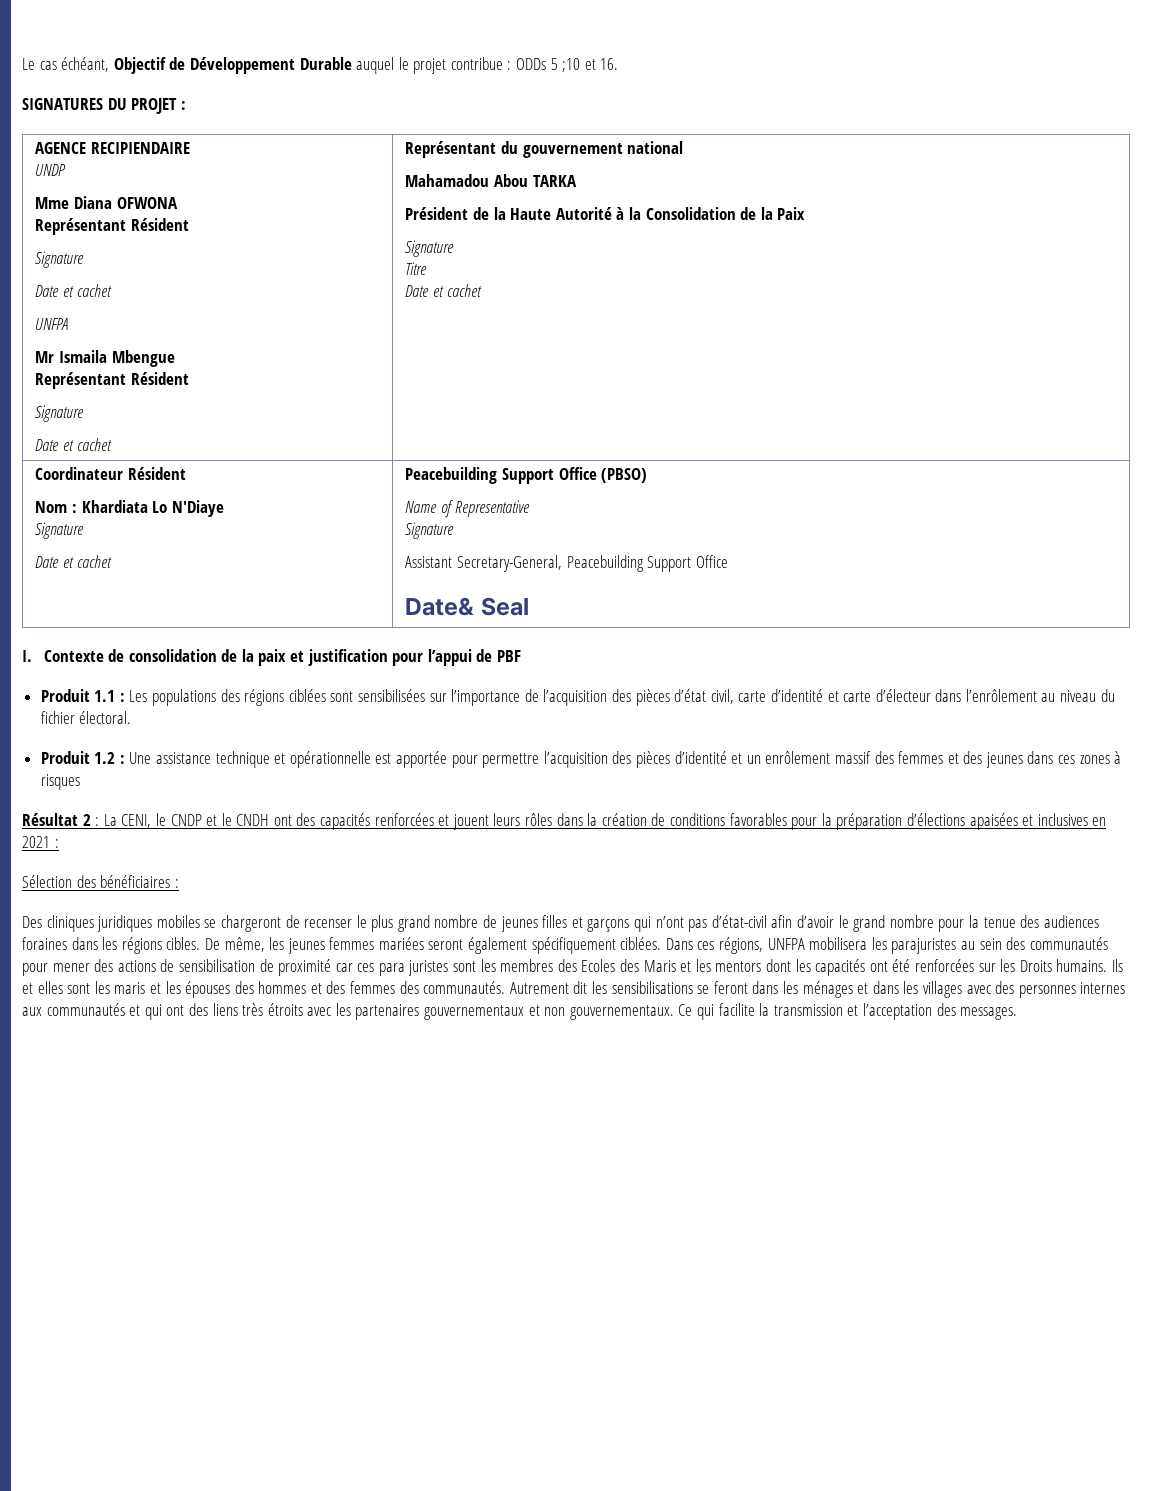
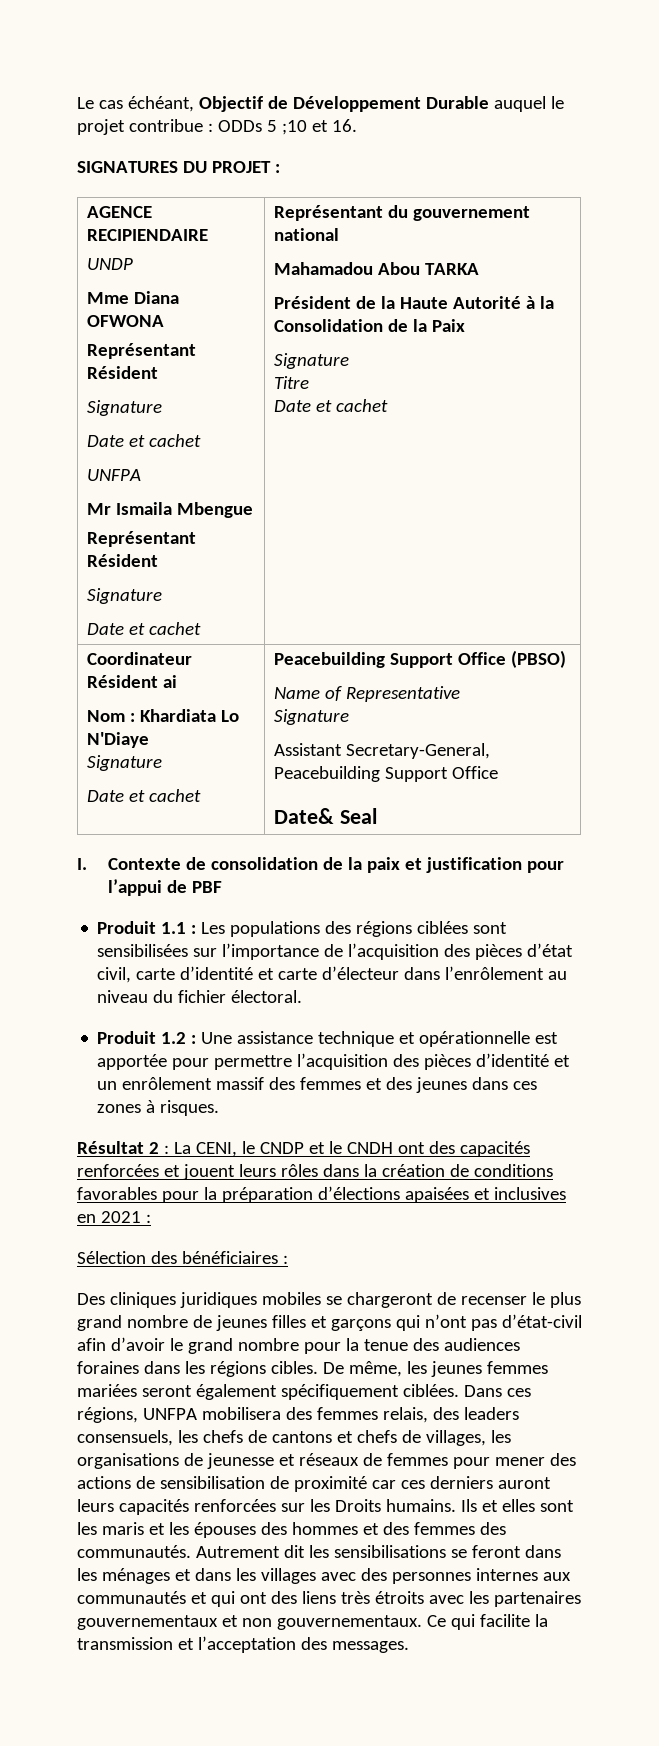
- Coordinateur Résident
+ Coordinateur Résident ai
- Produit 1.2 : Une assistance technique et opérationnelle est apportée pour permettre l’acquisition des pièces d’identité et un enrôlement massif des femmes et des jeunes dans ces zones à risques
+ Produit 1.2 : Une assistance technique et opérationnelle est apportée pour permettre l’acquisition des pièces d’identité et un enrôlement massif des femmes et des jeunes dans ces zones à risques.
- Dans ces régions, UNFPA mobilisera les parajuristes au sein des communautés pour mener des actions de sensibilisation de proximité car ces para juristes sont les membres des Ecoles des Maris et les mentors dont les capacités ont été renforcées sur les Droits humains.
+ Dans ces régions, UNFPA mobilisera des femmes relais, des leaders consensuels, les chefs de cantons et chefs de villages, les organisations de jeunesse et réseaux de femmes pour mener des actions de sensibilisation de proximité car ces derniers auront leurs capacités renforcées sur les Droits humains.

